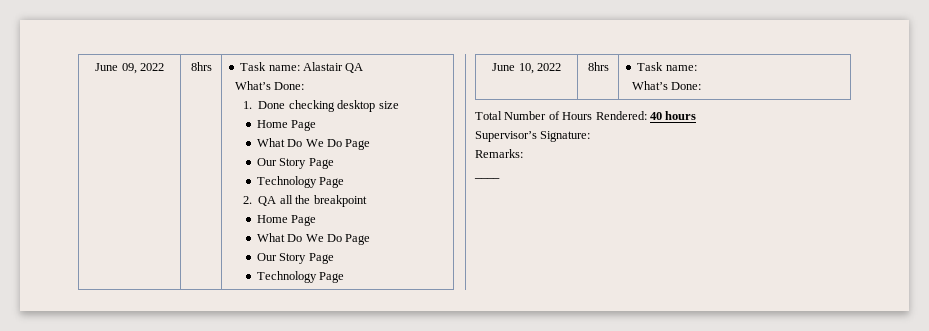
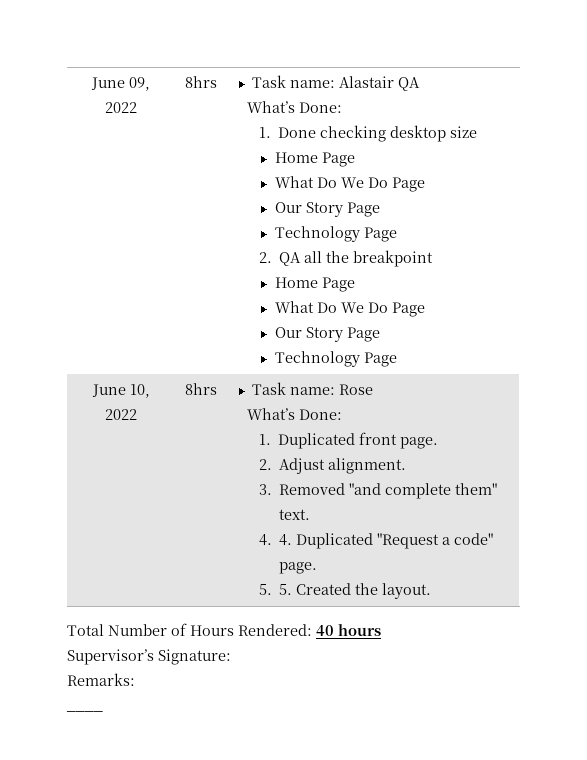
- June 10, 2022 | 8hrs | Task name:
+ June 10, 2022 | 8hrs | Task name: Rose
  What’s Done:
+ 1. Duplicated front page.
+ 2. Adjust alignment.
+ 3. Removed "and complete them" text.
+ 4. 4. Duplicated "Request a code" page.
+ 5. 5. Created the layout.

